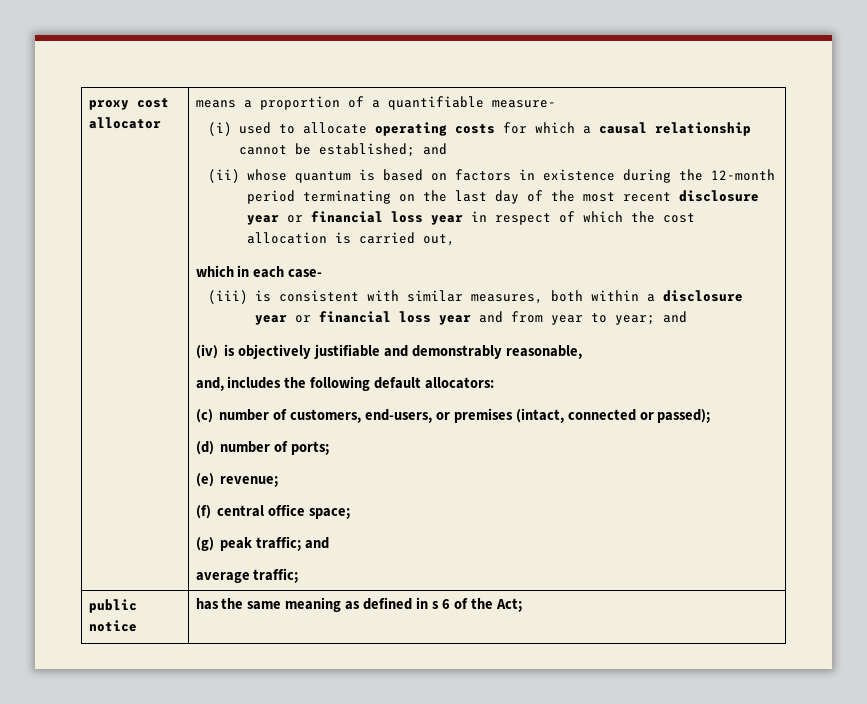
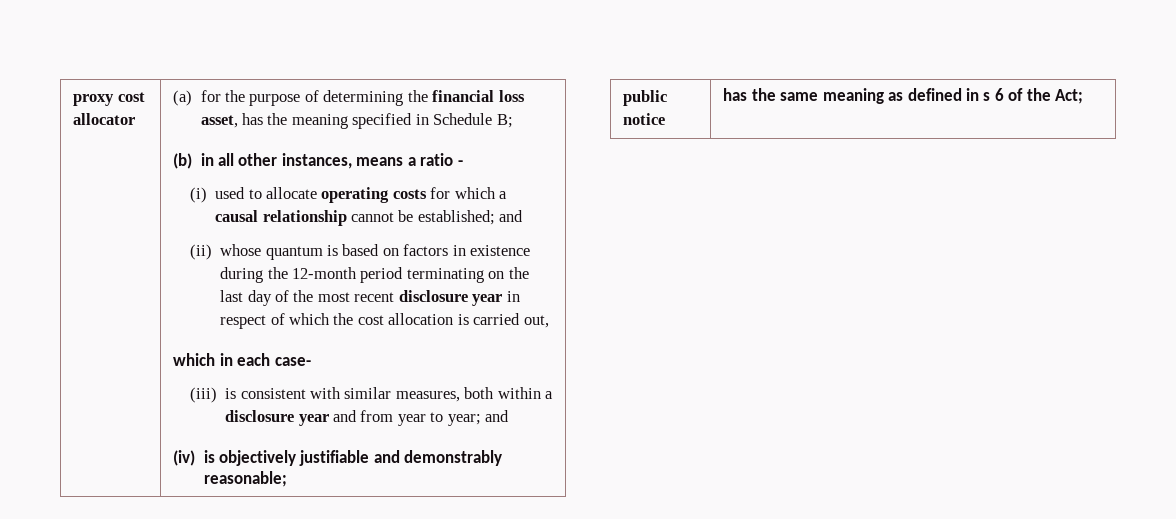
- means a proportion of a quantifiable measure-
+ (a) for the purpose of determining the financial loss asset, has the meaning specified in Schedule B;
+ (b) in all other instances, means a ratio -
- (ii) whose quantum is based on factors in existence during the 12-month period terminating on the last day of the most recent disclosure year or financial loss year in respect of which the cost allocation is carried out,
+ (ii) whose quantum is based on factors in existence during the 12-month period terminating on the last day of the most recent disclosure year in respect of which the cost allocation is carried out,
- (iii) is consistent with similar measures, both within a disclosure year or financial loss year and from year to year; and
+ (iii) is consistent with similar measures, both within a disclosure year and from year to year; and
- (iv) is objectively justifiable and demonstrably reasonable,
- and, includes the following default allocators:
- (c) number of customers, end-users, or premises (intact, connected or passed);
- (d) number of ports;
- (e) revenue;
- (f) central office space;
- (g) peak traffic; and
- average traffic;
+ (iv) is objectively justifiable and demonstrably reasonable;

